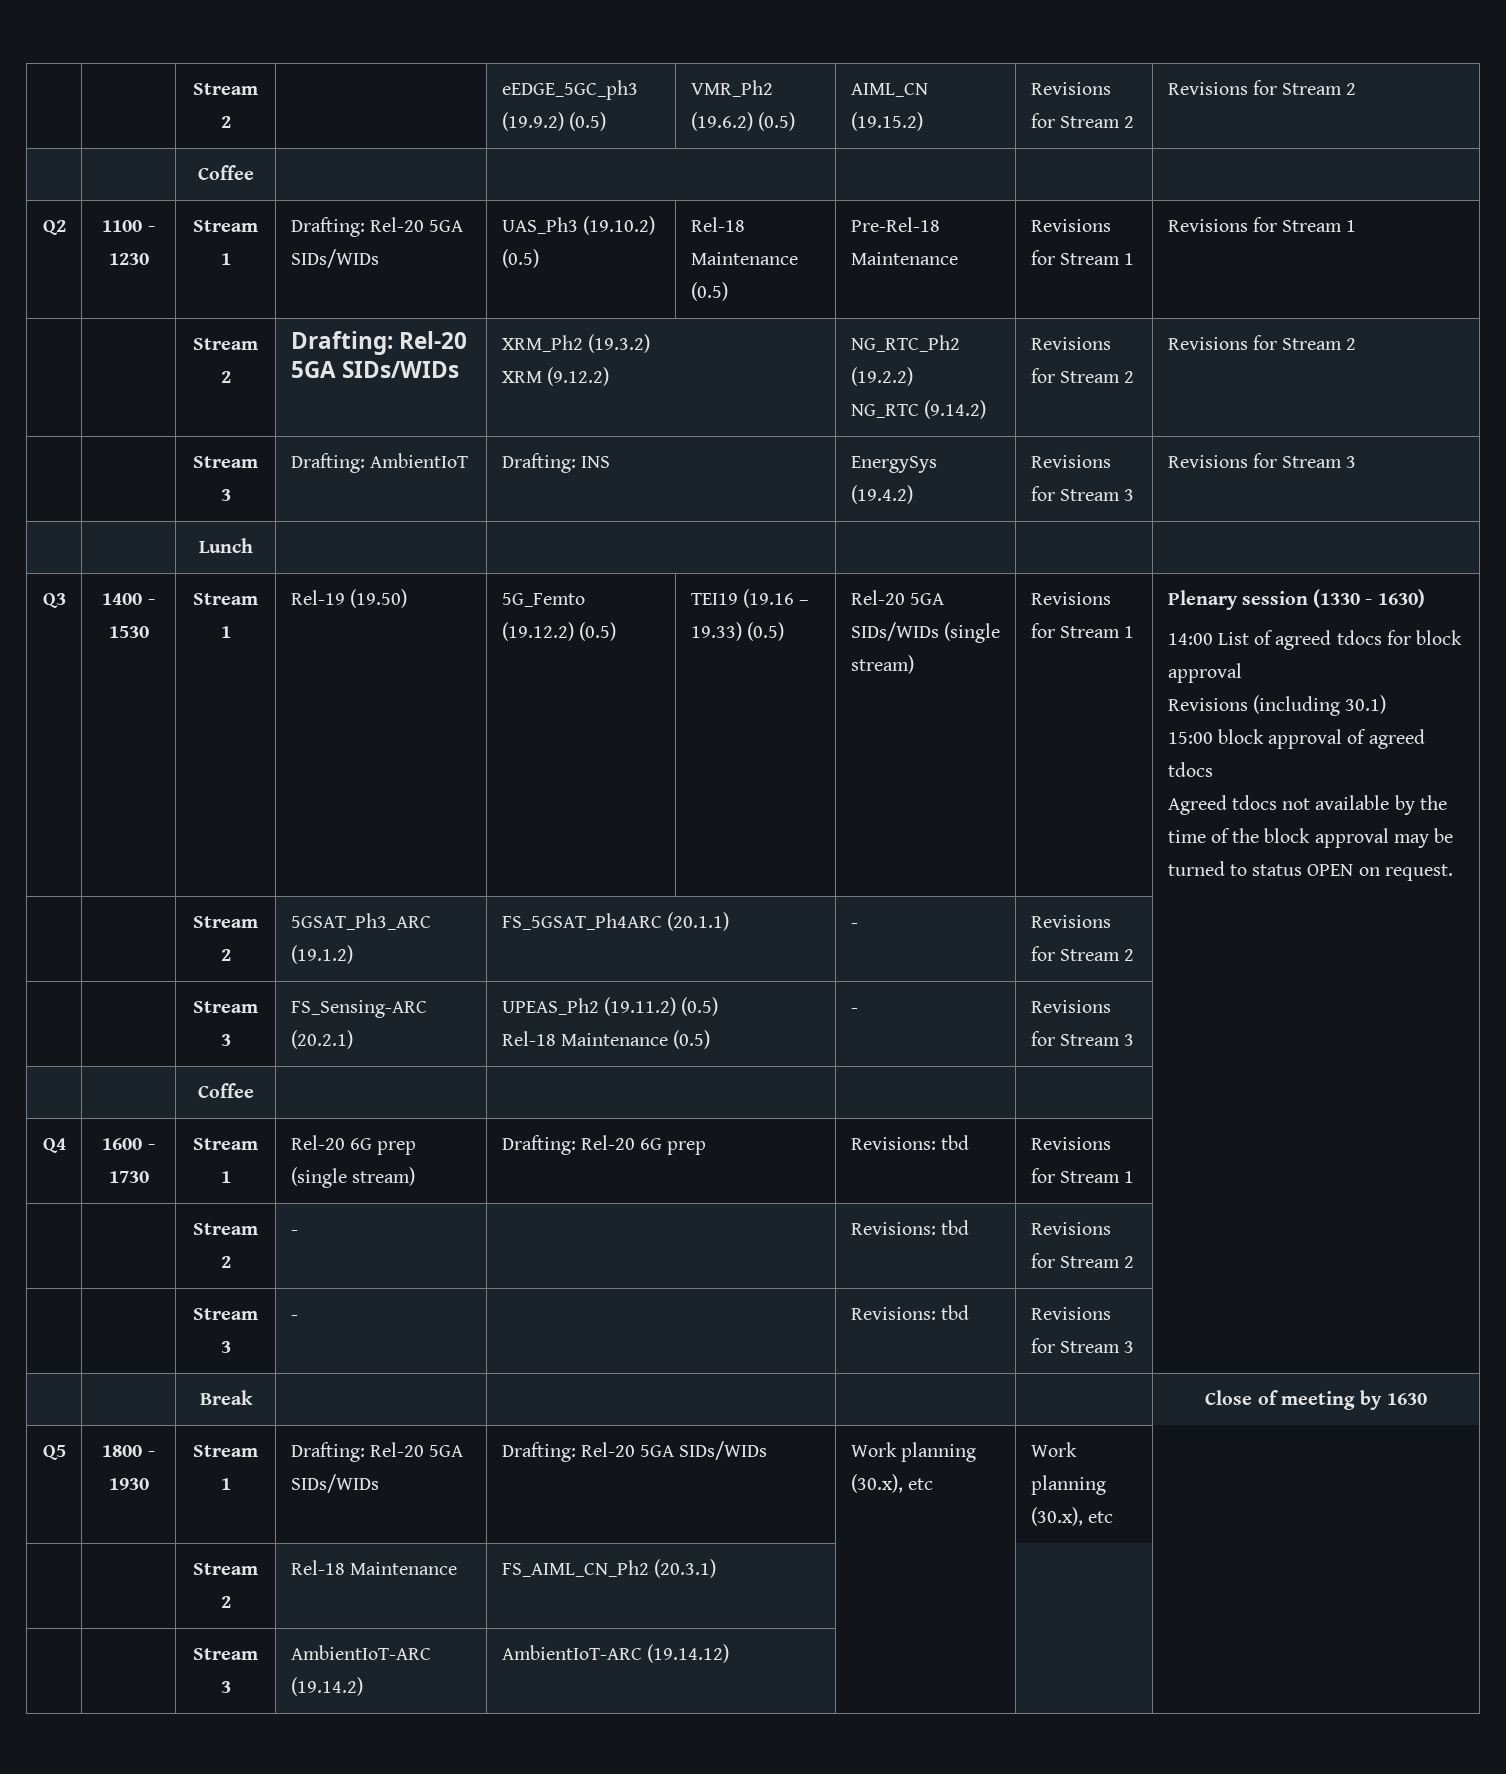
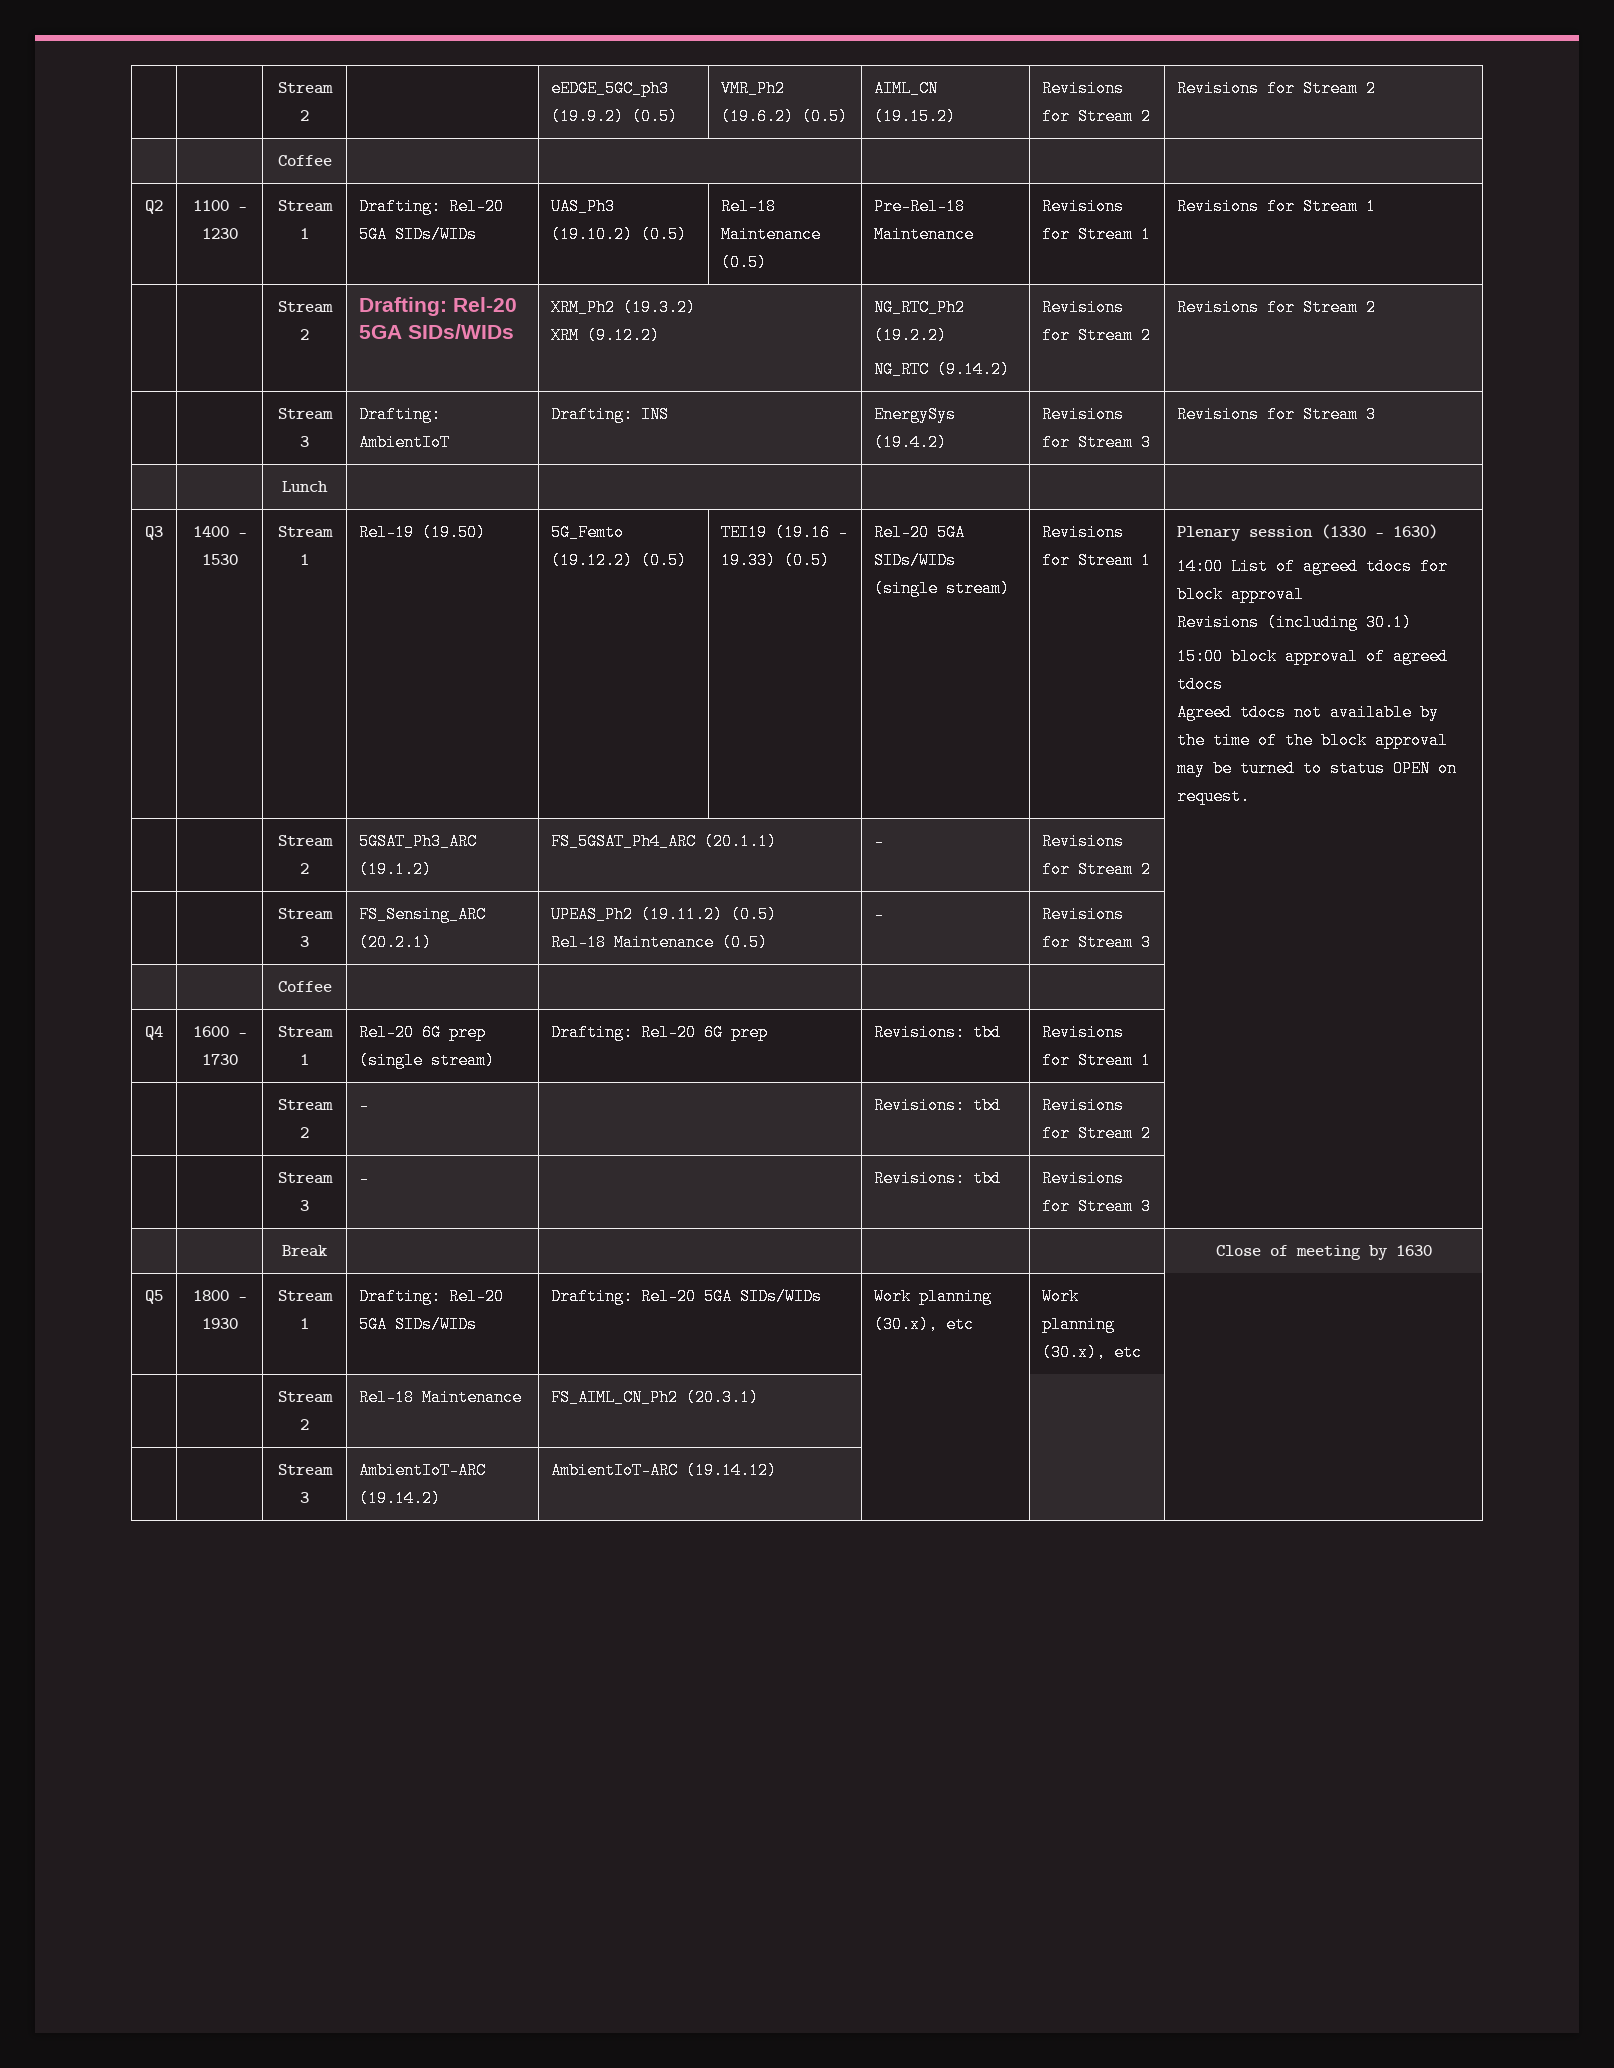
- | | Stream 2 | 5GSAT_Ph3_ARC (19.1.2) | FS_5GSAT_Ph4ARC (20.1.1) | - | Revisions for Stream 2 |
+ | | Stream 2 | 5GSAT_Ph3_ARC (19.1.2) | FS_5GSAT_Ph4_ARC (20.1.1) | - | Revisions for Stream 2 |
- | | Stream 3 | FS_Sensing-ARC (20.2.1) | UPEAS_Ph2 (19.11.2) (0.5)
+ | | Stream 3 | FS_Sensing_ARC (20.2.1) | UPEAS_Ph2 (19.11.2) (0.5)

